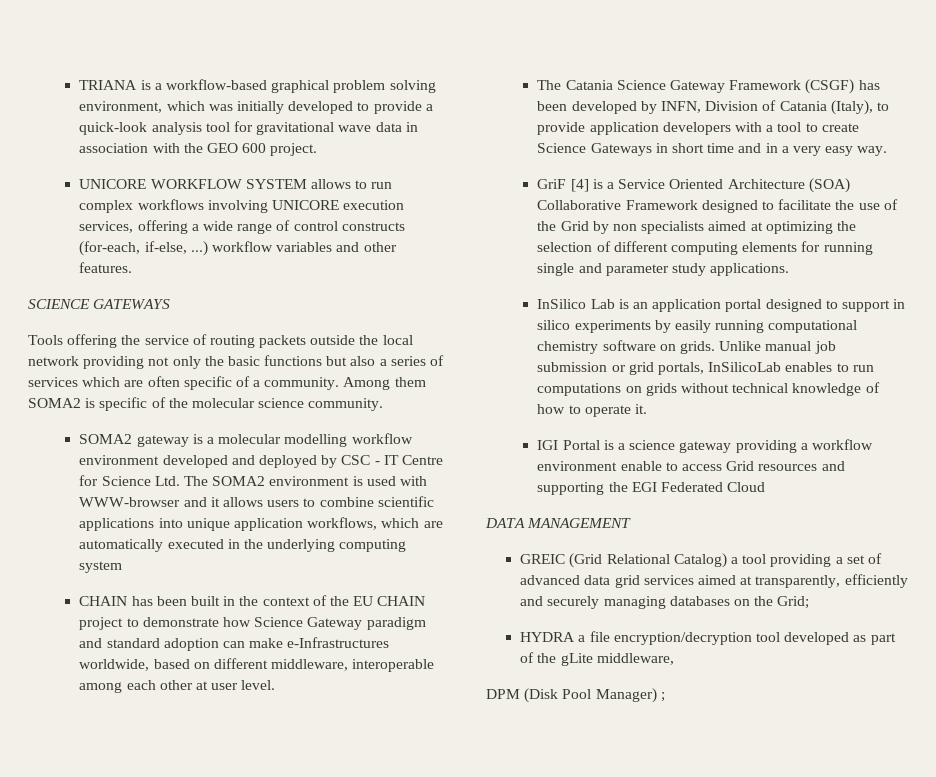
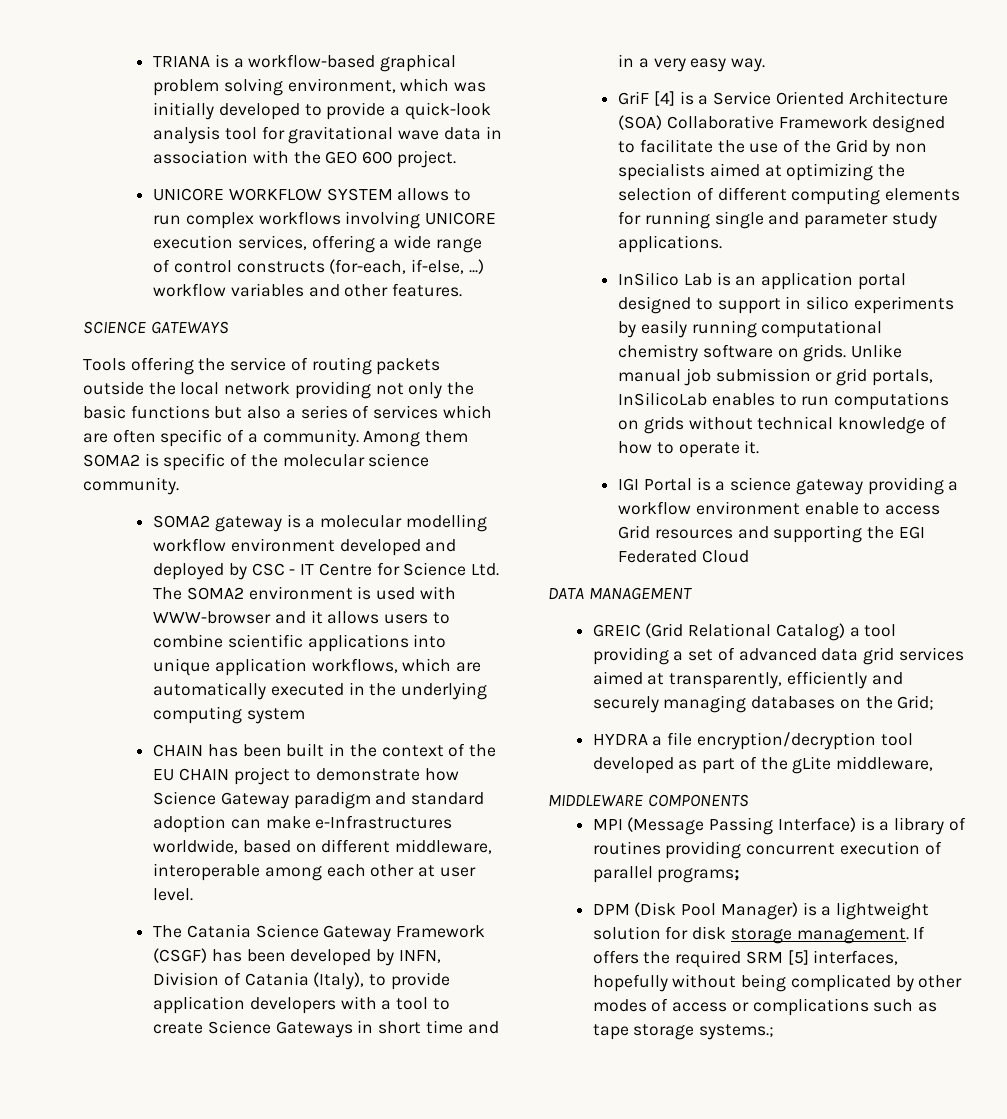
- DPM (Disk Pool Manager) ;
+ MIDDLEWARE COMPONENTS
+ MPI (Message Passing Interface) is a library of routines providing concurrent execution of parallel programs;
+ DPM (Disk Pool Manager) is a lightweight solution for disk storage management. If offers the required SRM [5] interfaces, hopefully without being complicated by other modes of access or complications such as tape storage systems.;

